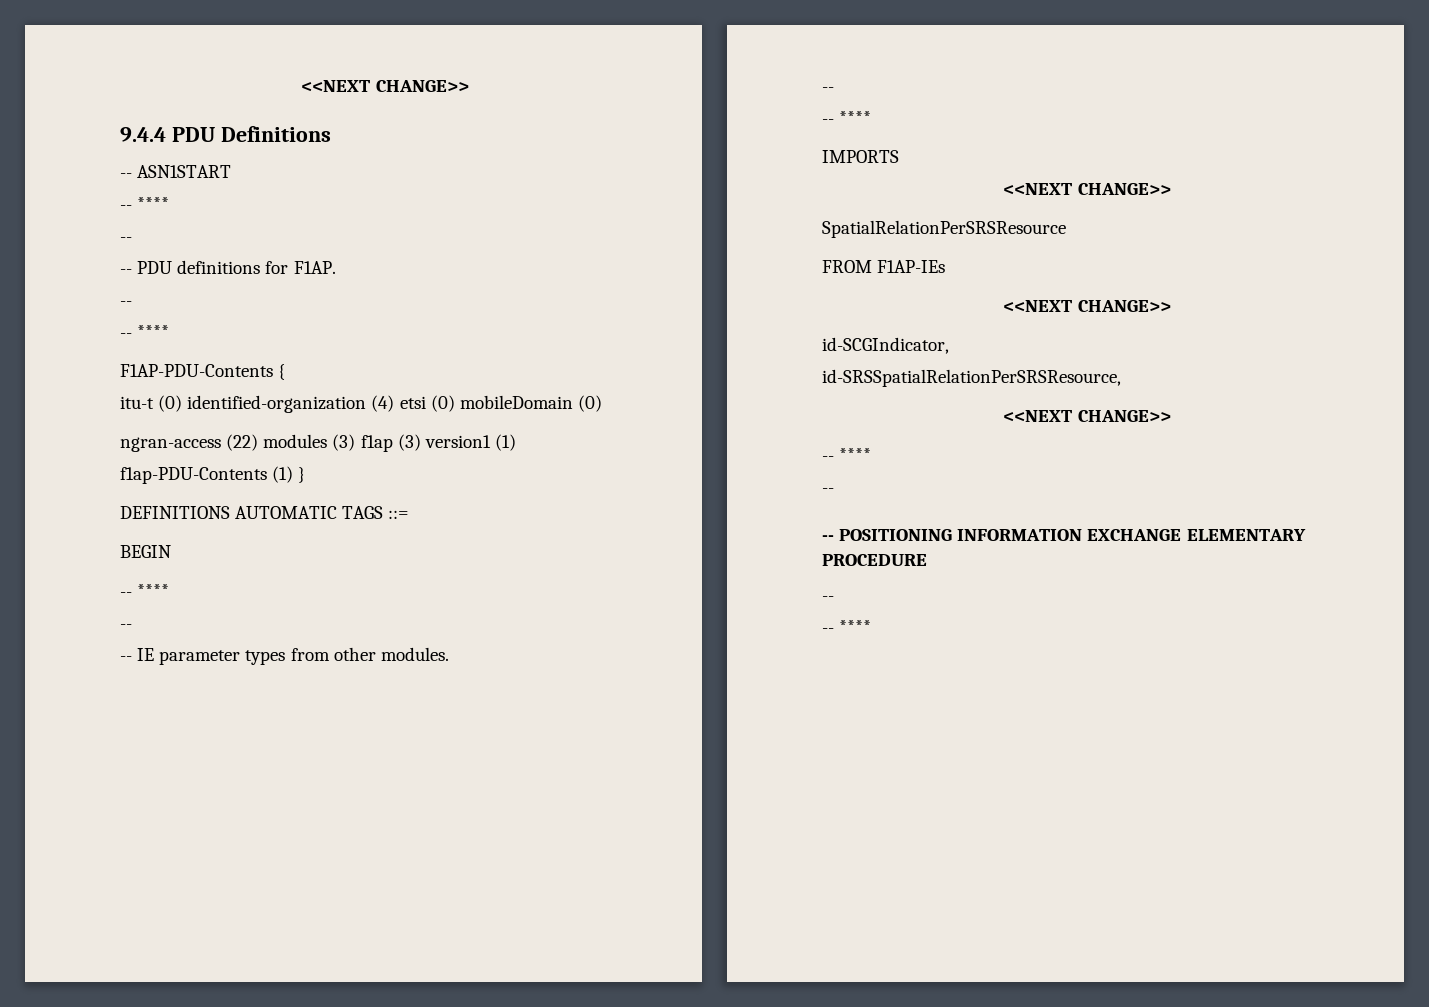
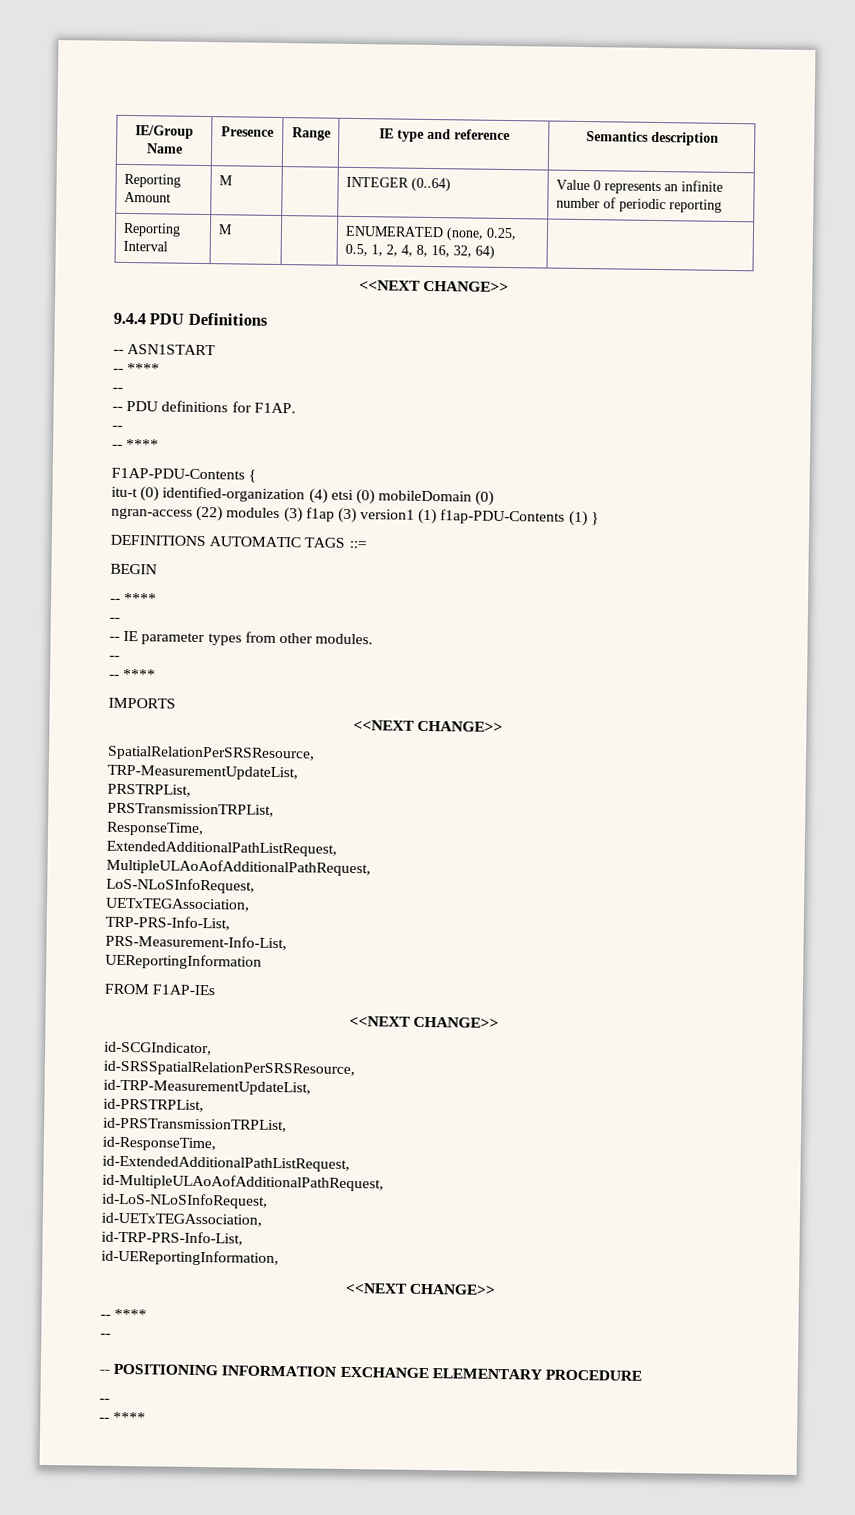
+ IE/Group Name | Presence | Range | IE type and reference | Semantics description
+ Reporting Amount | M | | INTEGER (0..64) | Value 0 represents an infinite number of periodic reporting
+ Reporting Interval | M | | ENUMERATED (none, 0.25, 0.5, 1, 2, 4, 8, 16, 32, 64) |
- SpatialRelationPerSRSResource
+ SpatialRelationPerSRSResource,
+ TRP-MeasurementUpdateList,
+ PRSTRPList,
+ PRSTransmissionTRPList,
+ ResponseTime,
+ ExtendedAdditionalPathListRequest,
+ MultipleULAoAofAdditionalPathRequest,
+ LoS-NLoSInfoRequest,
+ UETxTEGAssociation,
+ TRP-PRS-Info-List,
+ PRS-Measurement-Info-List,
+ UEReportingInformation
+ id-TRP-MeasurementUpdateList,
+ id-PRSTRPList,
+ id-PRSTransmissionTRPList,
+ id-ResponseTime,
+ id-ExtendedAdditionalPathListRequest,
+ id-MultipleULAoAofAdditionalPathRequest,
+ id-LoS-NLoSInfoRequest,
+ id-UETxTEGAssociation,
+ id-TRP-PRS-Info-List,
+ id-UEReportingInformation,

